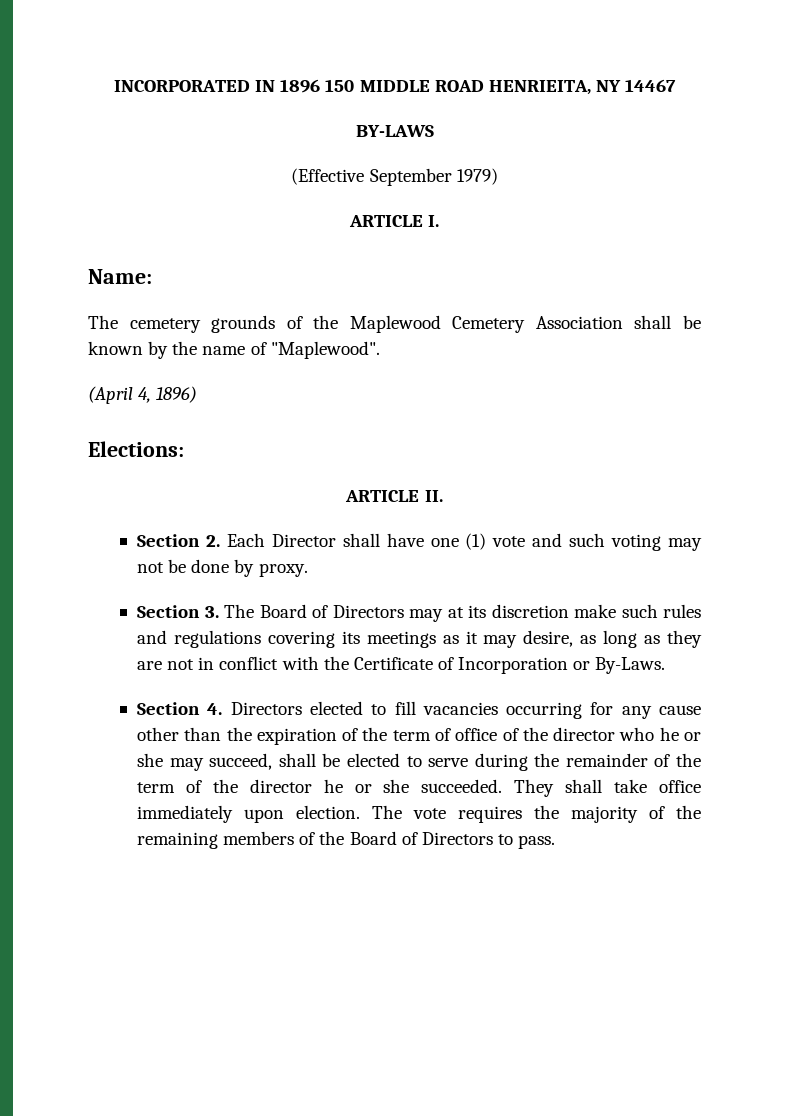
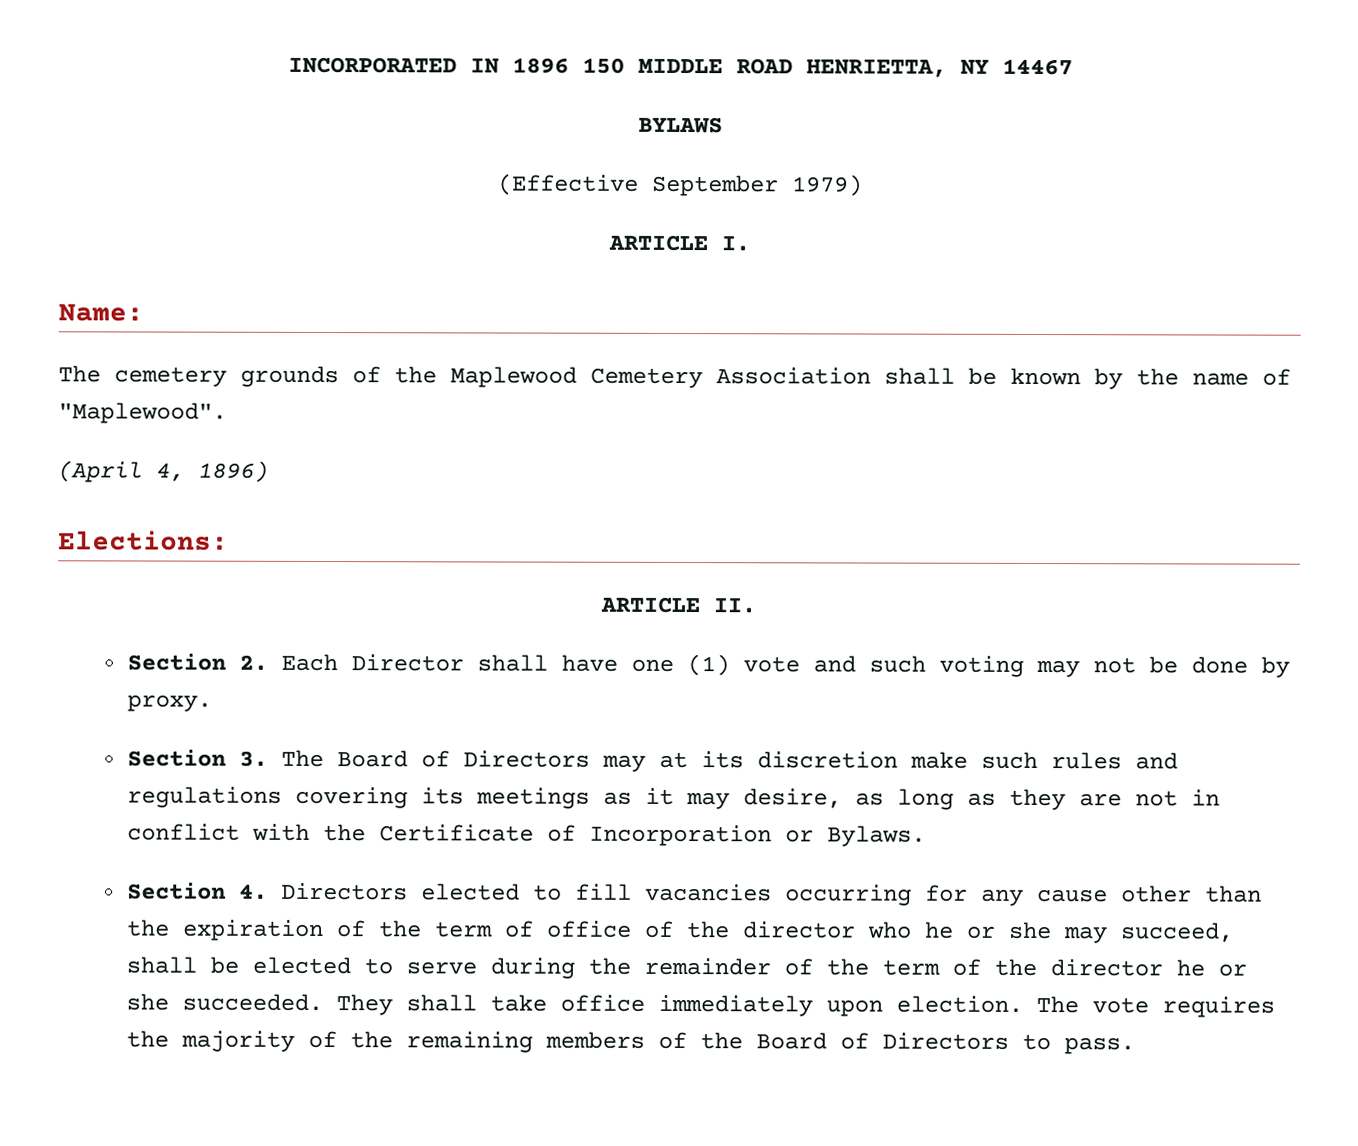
- INCORPORATED IN 1896 150 MIDDLE ROAD HENRIEITA, NY 14467
+ INCORPORATED IN 1896 150 MIDDLE ROAD HENRIETTA, NY 14467
- BY-LAWS
+ BYLAWS
- Section 3. The Board of Directors may at its discretion make such rules and regulations covering its meetings as it may desire, as long as they are not in conflict with the Certificate of Incorporation or By-Laws.
+ Section 3. The Board of Directors may at its discretion make such rules and regulations covering its meetings as it may desire, as long as they are not in conflict with the Certificate of Incorporation or Bylaws.

